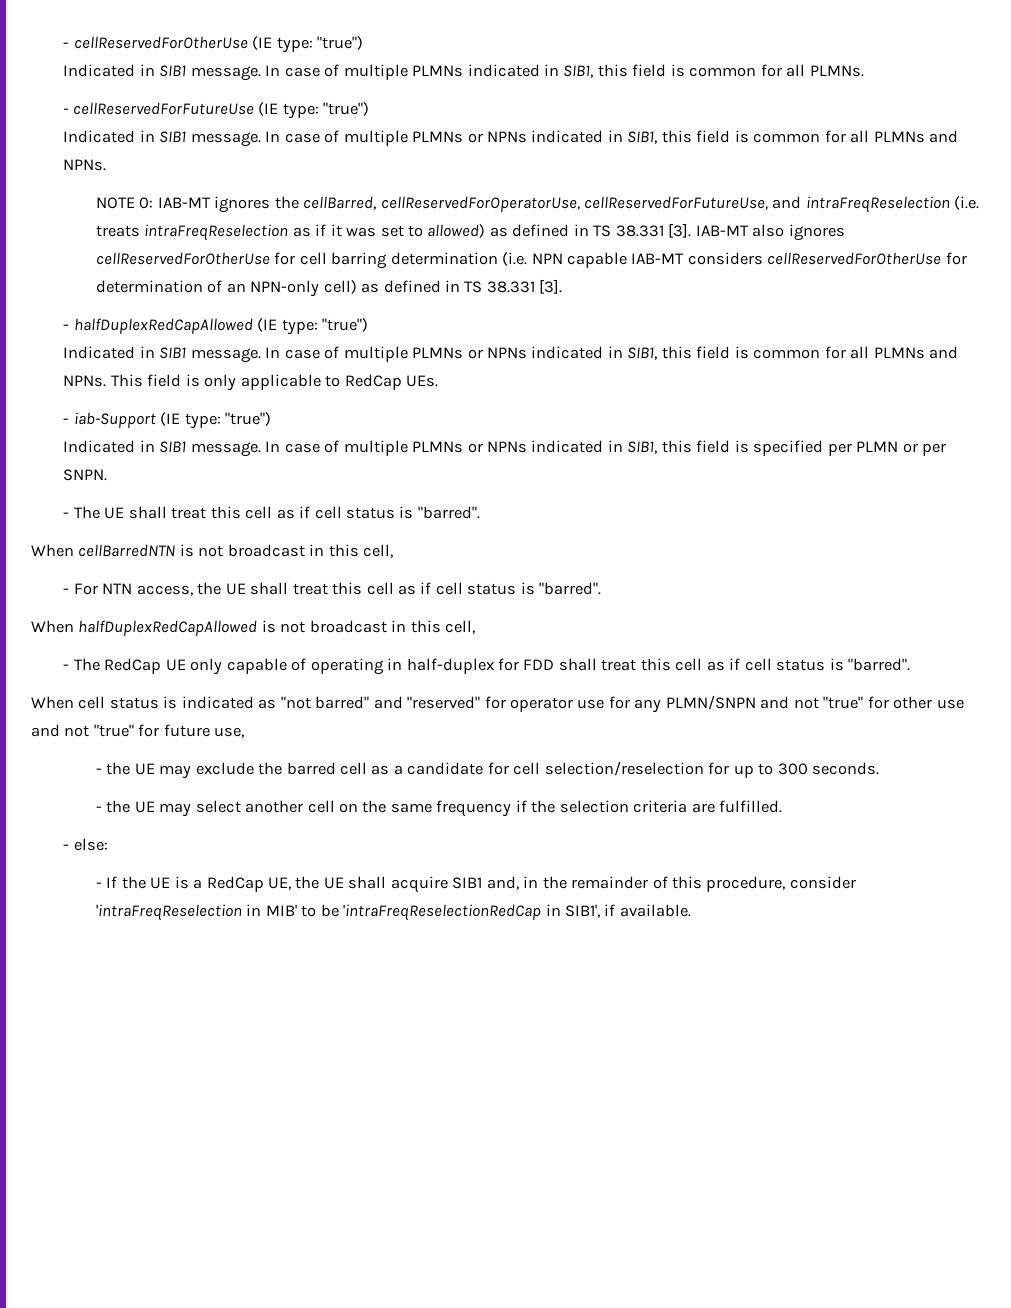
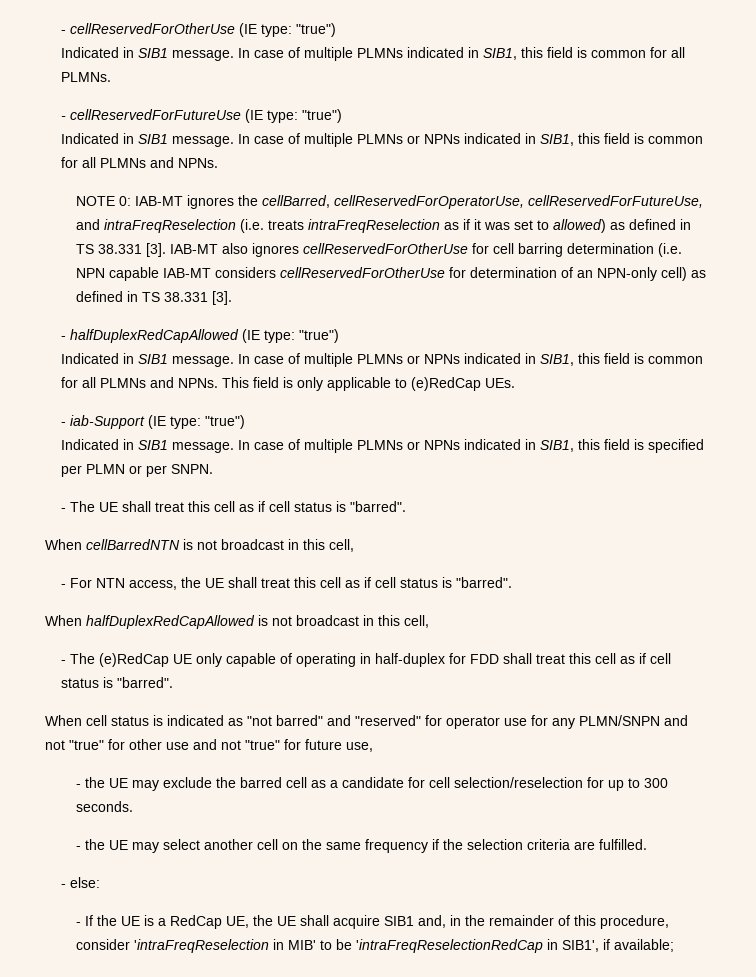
- This field is only applicable to RedCap UEs.
+ This field is only applicable to (e)RedCap UEs.
- - The RedCap UE only capable of operating in half-duplex for FDD shall treat this cell as if cell status is "barred".
+ - The (e)RedCap UE only capable of operating in half-duplex for FDD shall treat this cell as if cell status is "barred".
- - If the UE is a RedCap UE, the UE shall acquire SIB1 and, in the remainder of this procedure, consider 'intraFreqReselection in MIB' to be 'intraFreqReselectionRedCap in SIB1', if available.
+ - If the UE is a RedCap UE, the UE shall acquire SIB1 and, in the remainder of this procedure, consider 'intraFreqReselection in MIB' to be 'intraFreqReselectionRedCap in SIB1', if available;

